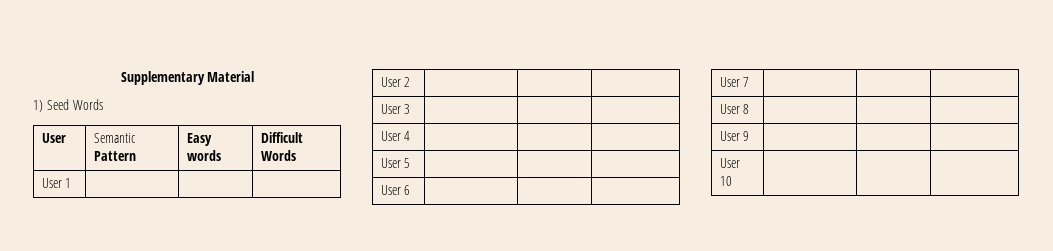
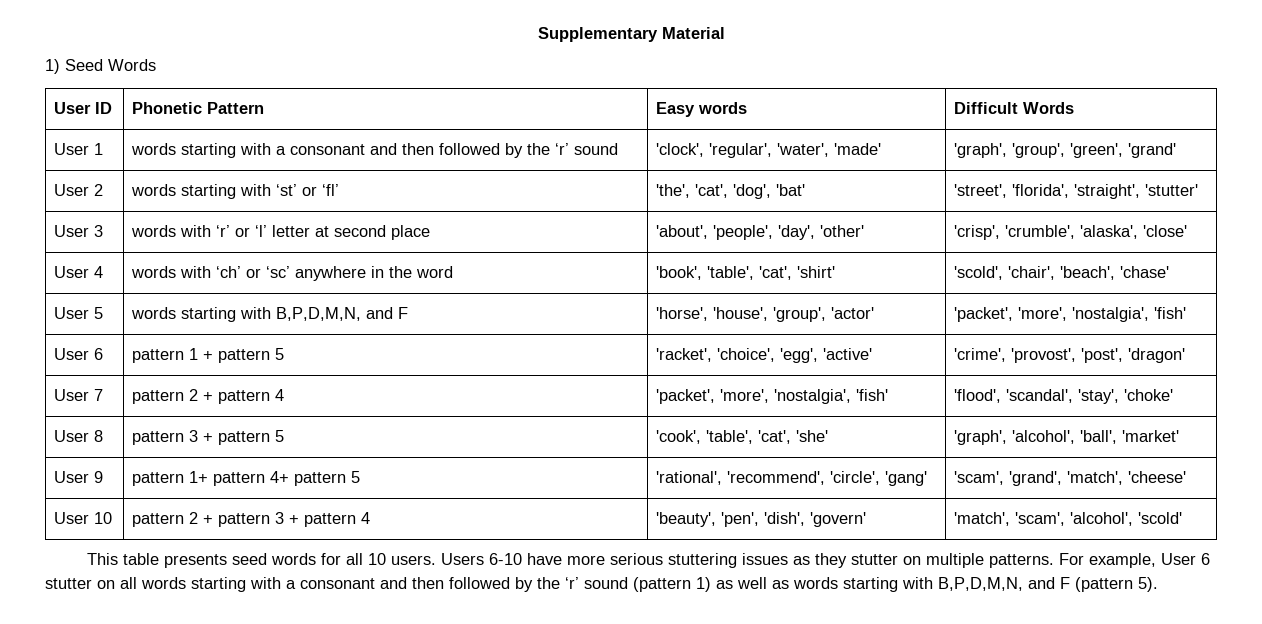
- User | Semantic Pattern | Easy words | Difficult Words
+ User ID | Phonetic Pattern | Easy words | Difficult Words
- User 1 | | |
- User 2 | | |
- User 3 | | |
- User 4 | | |
- User 5 | | |
- User 6 | | |
- User 7 | | |
- User 8 | | |
- User 9 | | |
- User 10 | | |
+ User 1 | words starting with a consonant and then followed by the ‘r’ sound | 'clock', 'regular', 'water', 'made' | 'graph', 'group', 'green', 'grand'
+ User 2 | words starting with ‘st’ or ‘fl’ | 'the', 'cat', 'dog', 'bat' | 'street', 'florida', 'straight', 'stutter'
+ User 3 | words with ‘r’ or ‘l’ letter at second place | 'about', 'people', 'day', 'other' | 'crisp', 'crumble', 'alaska', 'close'
+ User 4 | words with ‘ch’ or ‘sc’ anywhere in the word | 'book', 'table', 'cat', 'shirt' | 'scold', 'chair', 'beach', 'chase'
+ User 5 | words starting with B,P,D,M,N, and F | 'horse', 'house', 'group', 'actor' | 'packet', 'more', 'nostalgia', 'fish'
+ User 6 | pattern 1 + pattern 5 | 'racket', 'choice', 'egg', 'active' | 'crime', 'provost', 'post', 'dragon'
+ User 7 | pattern 2 + pattern 4 | 'packet', 'more', 'nostalgia', 'fish' | 'flood', 'scandal', 'stay', 'choke'
+ User 8 | pattern 3 + pattern 5 | 'cook', 'table', 'cat', 'she' | 'graph', 'alcohol', 'ball', 'market'
+ User 9 | pattern 1+ pattern 4+ pattern 5 | 'rational', 'recommend', 'circle', 'gang' | 'scam', 'grand', 'match', 'cheese'
+ User 10 | pattern 2 + pattern 3 + pattern 4 | 'beauty', 'pen', 'dish', 'govern' | 'match', 'scam', 'alcohol', 'scold'
+ This table presents seed words for all 10 users. Users 6-10 have more serious stuttering issues as they stutter on multiple patterns. For example, User 6 stutter on all words starting with a consonant and then followed by the ‘r’ sound (pattern 1) as well as words starting with B,P,D,M,N, and F (pattern 5).

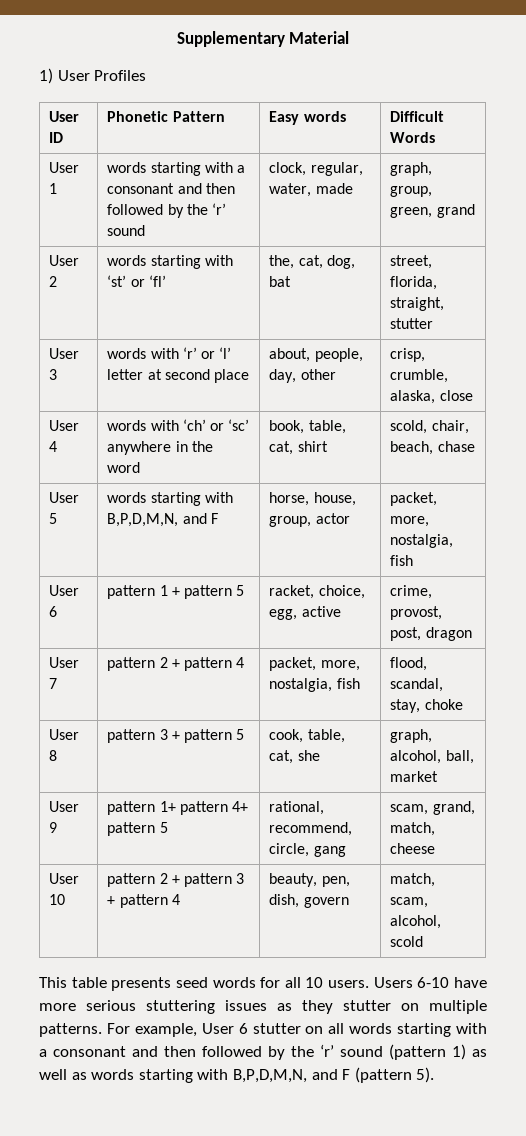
- 1) Seed Words
+ 1) User Profiles
- User 1 | words starting with a consonant and then followed by the ‘r’ sound | 'clock', 'regular', 'water', 'made' | 'graph', 'group', 'green', 'grand'
+ User 1 | words starting with a consonant and then followed by the ‘r’ sound | clock, regular, water, made | graph, group, green, grand
- User 2 | words starting with ‘st’ or ‘fl’ | 'the', 'cat', 'dog', 'bat' | 'street', 'florida', 'straight', 'stutter'
+ User 2 | words starting with ‘st’ or ‘fl’ | the, cat, dog, bat | street, florida, straight, stutter
- User 3 | words with ‘r’ or ‘l’ letter at second place | 'about', 'people', 'day', 'other' | 'crisp', 'crumble', 'alaska', 'close'
+ User 3 | words with ‘r’ or ‘l’ letter at second place | about, people, day, other | crisp, crumble, alaska, close
- User 4 | words with ‘ch’ or ‘sc’ anywhere in the word | 'book', 'table', 'cat', 'shirt' | 'scold', 'chair', 'beach', 'chase'
+ User 4 | words with ‘ch’ or ‘sc’ anywhere in the word | book, table, cat, shirt | scold, chair, beach, chase
- User 5 | words starting with B,P,D,M,N, and F | 'horse', 'house', 'group', 'actor' | 'packet', 'more', 'nostalgia', 'fish'
+ User 5 | words starting with B,P,D,M,N, and F | horse, house, group, actor | packet, more, nostalgia, fish
- User 6 | pattern 1 + pattern 5 | 'racket', 'choice', 'egg', 'active' | 'crime', 'provost', 'post', 'dragon'
+ User 6 | pattern 1 + pattern 5 | racket, choice, egg, active | crime, provost, post, dragon
- User 7 | pattern 2 + pattern 4 | 'packet', 'more', 'nostalgia', 'fish' | 'flood', 'scandal', 'stay', 'choke'
+ User 7 | pattern 2 + pattern 4 | packet, more, nostalgia, fish | flood, scandal, stay, choke
- User 8 | pattern 3 + pattern 5 | 'cook', 'table', 'cat', 'she' | 'graph', 'alcohol', 'ball', 'market'
+ User 8 | pattern 3 + pattern 5 | cook, table, cat, she | graph, alcohol, ball, market
- User 9 | pattern 1+ pattern 4+ pattern 5 | 'rational', 'recommend', 'circle', 'gang' | 'scam', 'grand', 'match', 'cheese'
+ User 9 | pattern 1+ pattern 4+ pattern 5 | rational, recommend, circle, gang | scam, grand, match, cheese
- User 10 | pattern 2 + pattern 3 + pattern 4 | 'beauty', 'pen', 'dish', 'govern' | 'match', 'scam', 'alcohol', 'scold'
+ User 10 | pattern 2 + pattern 3 + pattern 4 | beauty, pen, dish, govern | match, scam, alcohol, scold

